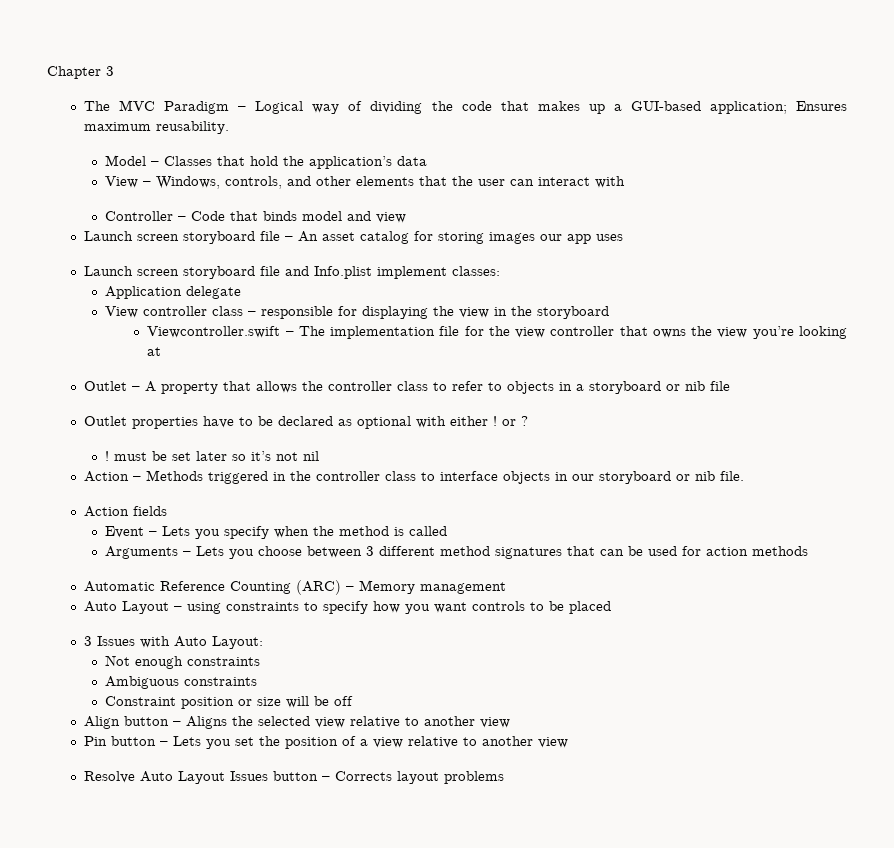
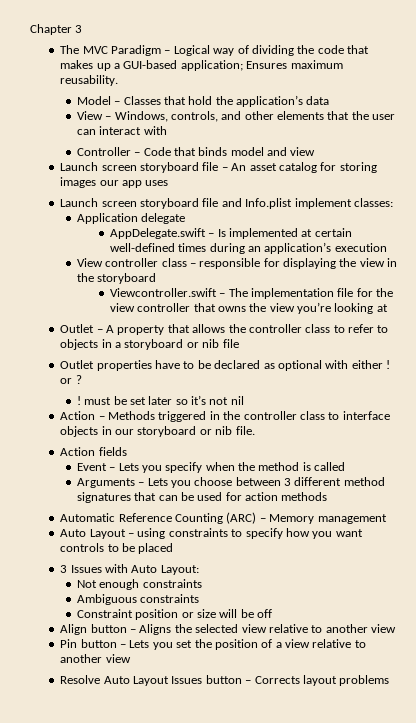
+ AppDelegate.swift – Is implemented at certain well-defined times during an application’s execution

